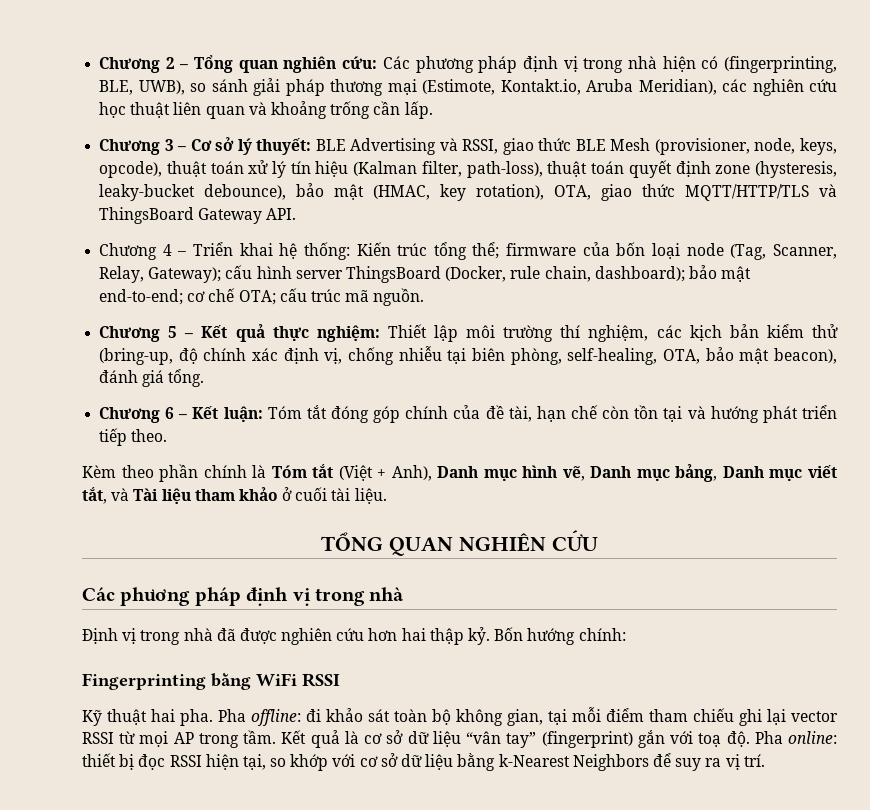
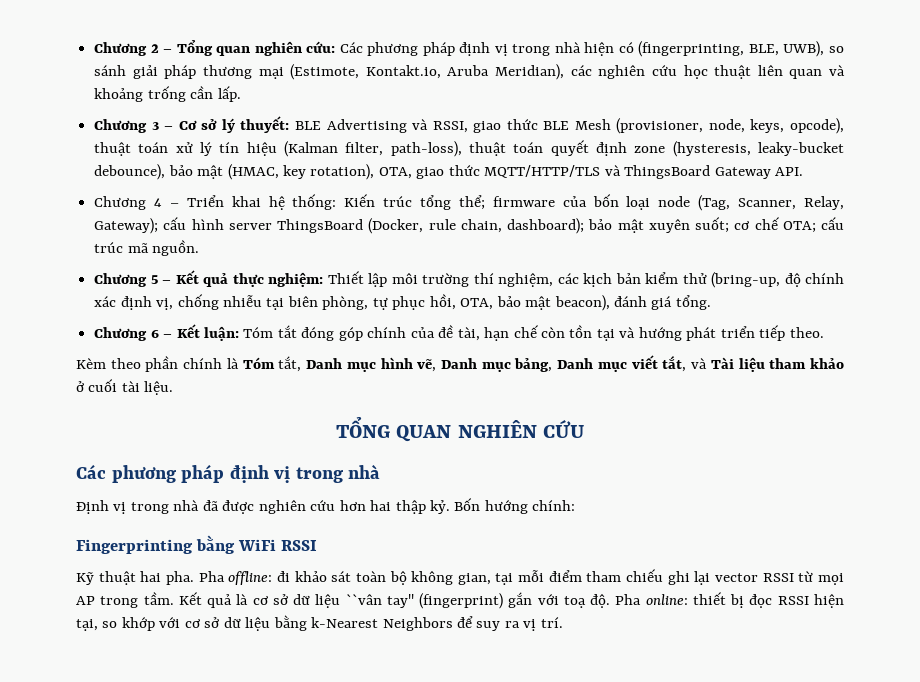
- Chương 4 – Triển khai hệ thống: Kiến trúc tổng thể; firmware của bốn loại node (Tag, Scanner, Relay, Gateway); cấu hình server ThingsBoard (Docker, rule chain, dashboard); bảo mật end-to-end; cơ chế OTA; cấu trúc mã nguồn.
+ Chương 4 – Triển khai hệ thống: Kiến trúc tổng thể; firmware của bốn loại node (Tag, Scanner, Relay, Gateway); cấu hình server ThingsBoard (Docker, rule chain, dashboard); bảo mật xuyên suốt; cơ chế OTA; cấu trúc mã nguồn.
- Chương 5 – Kết quả thực nghiệm: Thiết lập môi trường thí nghiệm, các kịch bản kiểm thử (bring-up, độ chính xác định vị, chống nhiễu tại biên phòng, self-healing, OTA, bảo mật beacon), đánh giá tổng.
+ Chương 5 – Kết quả thực nghiệm: Thiết lập môi trường thí nghiệm, các kịch bản kiểm thử (bring-up, độ chính xác định vị, chống nhiễu tại biên phòng, tự phục hồi, OTA, bảo mật beacon), đánh giá tổng.
- Kèm theo phần chính là Tóm tắt (Việt + Anh), Danh mục hình vẽ, Danh mục bảng, Danh mục viết tắt, và Tài liệu tham khảo ở cuối tài liệu.
+ Kèm theo phần chính là Tóm tắt, Danh mục hình vẽ, Danh mục bảng, Danh mục viết tắt, và Tài liệu tham khảo ở cuối tài liệu.
- Kết quả là cơ sở dữ liệu “vân tay” (fingerprint) gắn với toạ độ.
+ Kết quả là cơ sở dữ liệu ``vân tay'' (fingerprint) gắn với toạ độ.

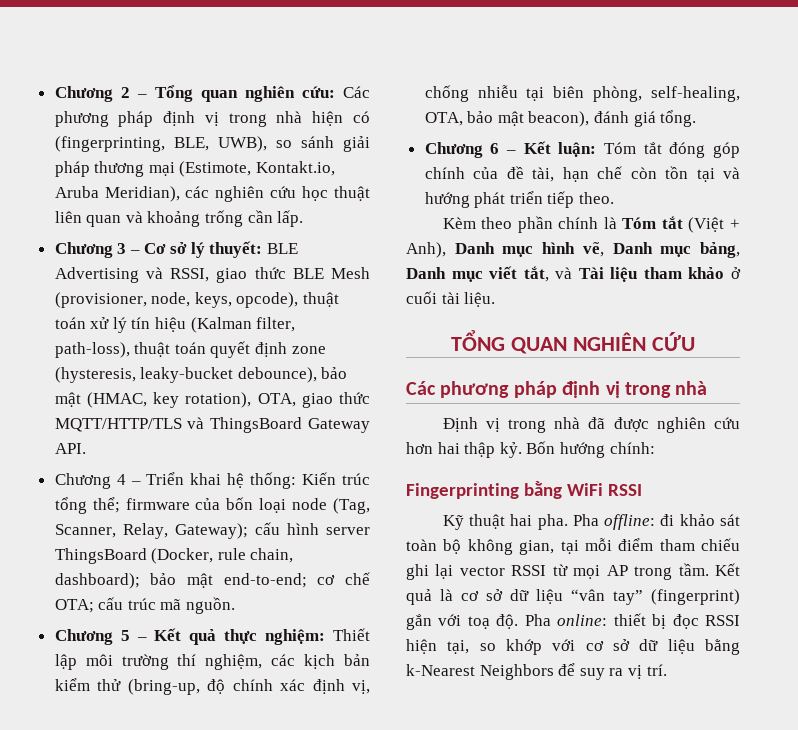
- Chương 4 – Triển khai hệ thống: Kiến trúc tổng thể; firmware của bốn loại node (Tag, Scanner, Relay, Gateway); cấu hình server ThingsBoard (Docker, rule chain, dashboard); bảo mật xuyên suốt; cơ chế OTA; cấu trúc mã nguồn.
+ Chương 4 – Triển khai hệ thống: Kiến trúc tổng thể; firmware của bốn loại node (Tag, Scanner, Relay, Gateway); cấu hình server ThingsBoard (Docker, rule chain, dashboard); bảo mật end-to-end; cơ chế OTA; cấu trúc mã nguồn.
- Chương 5 – Kết quả thực nghiệm: Thiết lập môi trường thí nghiệm, các kịch bản kiểm thử (bring-up, độ chính xác định vị, chống nhiễu tại biên phòng, tự phục hồi, OTA, bảo mật beacon), đánh giá tổng.
+ Chương 5 – Kết quả thực nghiệm: Thiết lập môi trường thí nghiệm, các kịch bản kiểm thử (bring-up, độ chính xác định vị, chống nhiễu tại biên phòng, self-healing, OTA, bảo mật beacon), đánh giá tổng.
- Kèm theo phần chính là Tóm tắt, Danh mục hình vẽ, Danh mục bảng, Danh mục viết tắt, và Tài liệu tham khảo ở cuối tài liệu.
+ Kèm theo phần chính là Tóm tắt (Việt + Anh), Danh mục hình vẽ, Danh mục bảng, Danh mục viết tắt, và Tài liệu tham khảo ở cuối tài liệu.
- Kết quả là cơ sở dữ liệu ``vân tay'' (fingerprint) gắn với toạ độ.
+ Kết quả là cơ sở dữ liệu “vân tay” (fingerprint) gắn với toạ độ.

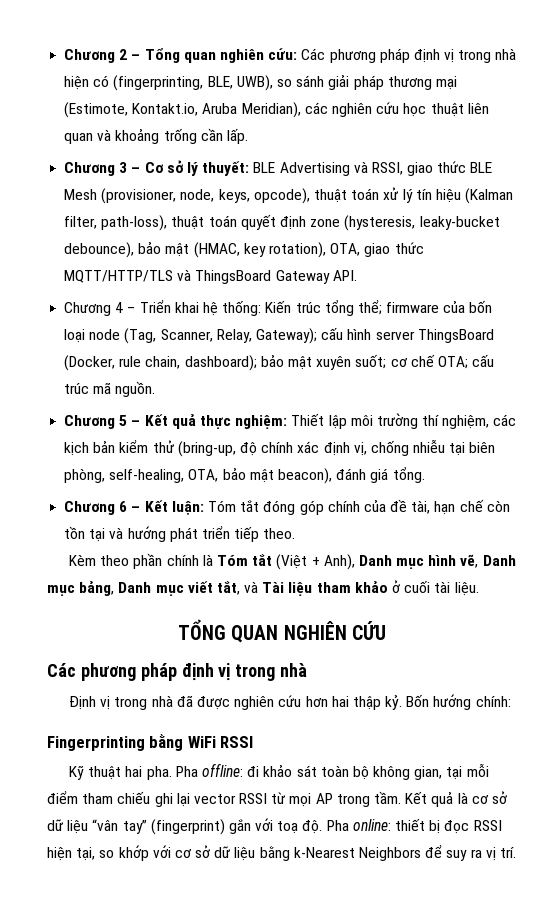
- Chương 4 – Triển khai hệ thống: Kiến trúc tổng thể; firmware của bốn loại node (Tag, Scanner, Relay, Gateway); cấu hình server ThingsBoard (Docker, rule chain, dashboard); bảo mật end-to-end; cơ chế OTA; cấu trúc mã nguồn.
+ Chương 4 – Triển khai hệ thống: Kiến trúc tổng thể; firmware của bốn loại node (Tag, Scanner, Relay, Gateway); cấu hình server ThingsBoard (Docker, rule chain, dashboard); bảo mật xuyên suốt; cơ chế OTA; cấu trúc mã nguồn.

